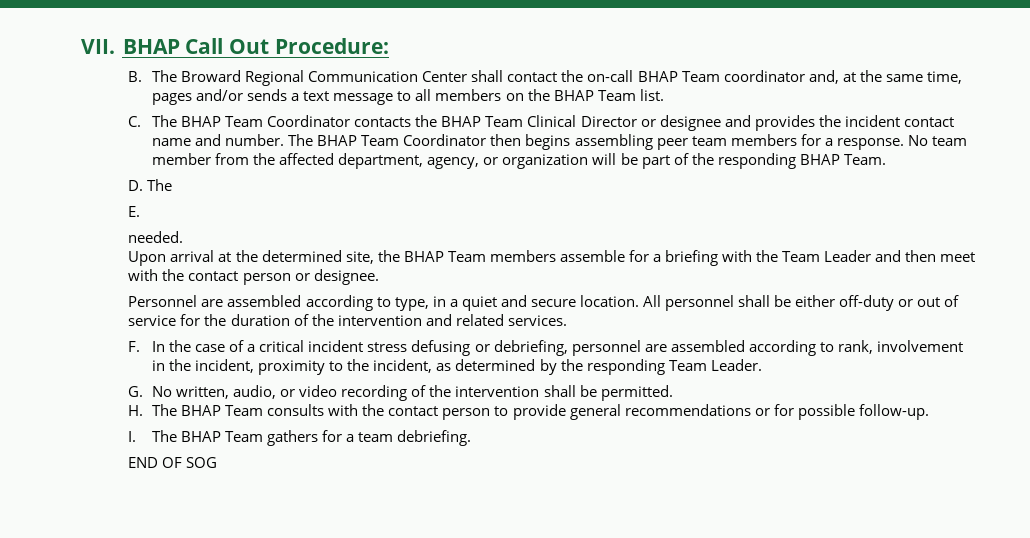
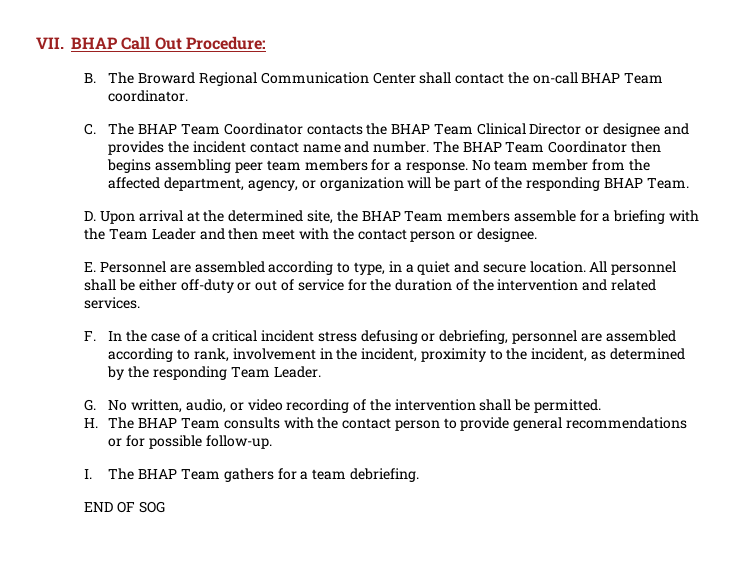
- B. The Broward Regional Communication Center shall contact the on-call BHAP Team coordinator and, at the same time, pages and/or sends a text message to all members on the BHAP Team list.
+ B. The Broward Regional Communication Center shall contact the on-call BHAP Team coordinator.
- D. The
- E.
- needed.
- Upon arrival at the determined site, the BHAP Team members assemble for a briefing with the Team Leader and then meet with the contact person or designee.
+ D. Upon arrival at the determined site, the BHAP Team members assemble for a briefing with the Team Leader and then meet with the contact person or designee.
- Personnel are assembled according to type, in a quiet and secure location.
+ E. Personnel are assembled according to type, in a quiet and secure location.

